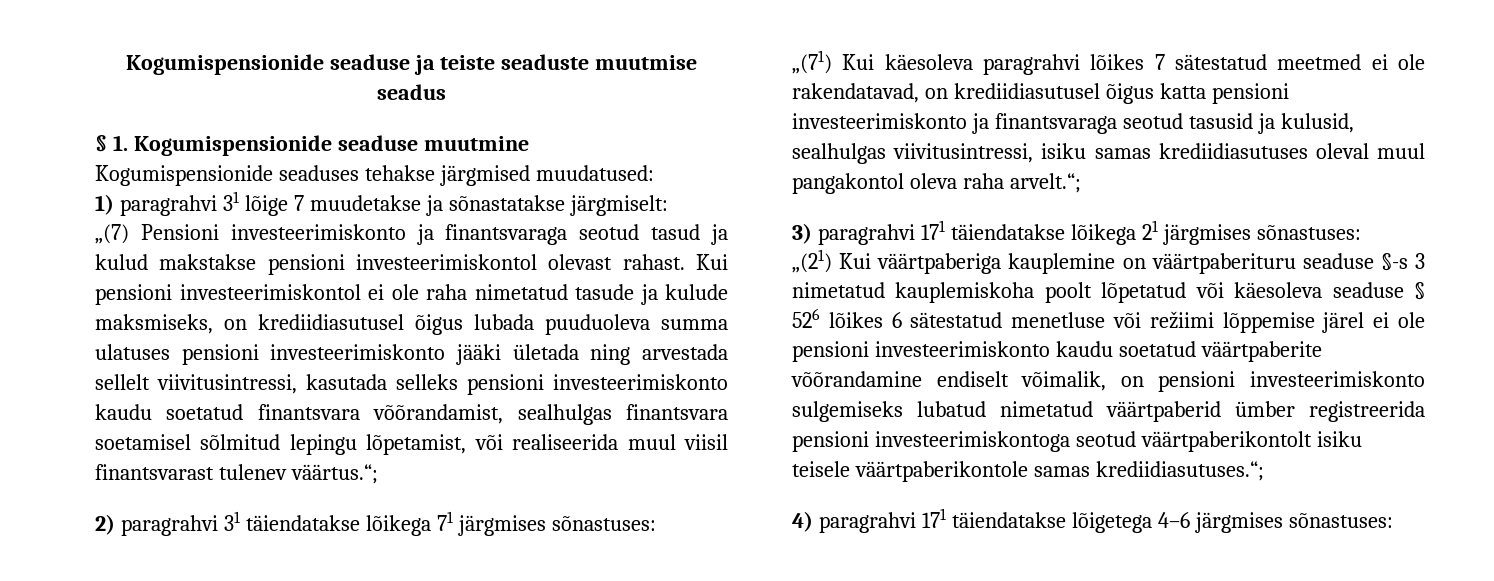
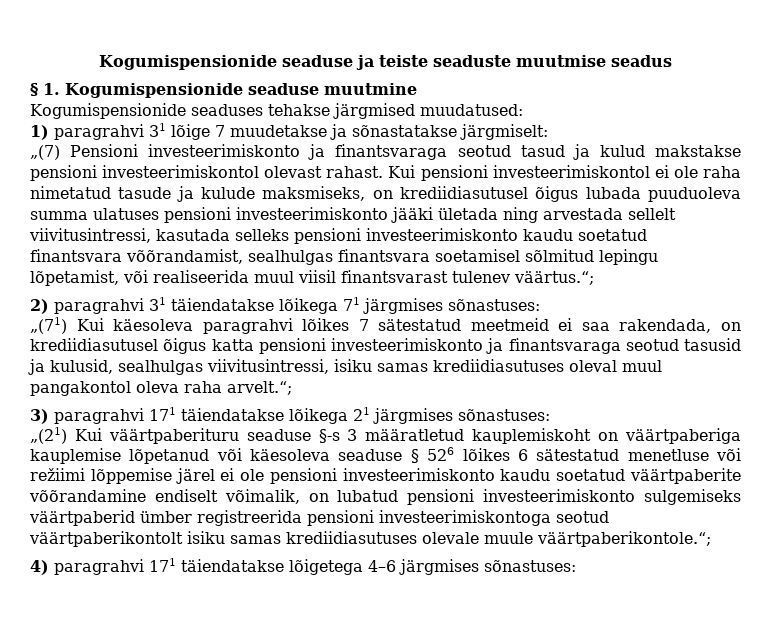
- „(71) Kui käesoleva paragrahvi lõikes 7 sätestatud meetmed ei ole rakendatavad, on krediidiasutusel õigus katta pensioni investeerimiskonto ja finantsvaraga seotud tasusid ja kulusid, sealhulgas viivitusintressi, isiku samas krediidiasutuses oleval muul pangakontol oleva raha arvelt.“;
+ „(71) Kui käesoleva paragrahvi lõikes 7 sätestatud meetmeid ei saa rakendada, on krediidiasutusel õigus katta pensioni investeerimiskonto ja finantsvaraga seotud tasusid ja kulusid, sealhulgas viivitusintressi, isiku samas krediidiasutuses oleval muul pangakontol oleva raha arvelt.“;
- „(21) Kui väärtpaberiga kauplemine on väärtpaberituru seaduse §-s 3 nimetatud kauplemiskoha poolt lõpetatud või käesoleva seaduse § 526 lõikes 6 sätestatud menetluse või režiimi lõppemise järel ei ole pensioni investeerimiskonto kaudu soetatud väärtpaberite võõrandamine endiselt võimalik, on pensioni investeerimiskonto sulgemiseks lubatud nimetatud väärtpaberid ümber registreerida pensioni investeerimiskontoga seotud väärtpaberikontolt isiku teisele väärtpaberikontole samas krediidiasutuses.“;
+ „(21) Kui väärtpaberituru seaduse §-s 3 määratletud kauplemiskoht on väärtpaberiga kauplemise lõpetanud või käesoleva seaduse § 526 lõikes 6 sätestatud menetluse või režiimi lõppemise järel ei ole pensioni investeerimiskonto kaudu soetatud väärtpaberite võõrandamine endiselt võimalik, on lubatud pensioni investeerimiskonto sulgemiseks väärtpaberid ümber registreerida pensioni investeerimiskontoga seotud väärtpaberikontolt isiku samas krediidiasutuses olevale muule väärtpaberikontole.“;

